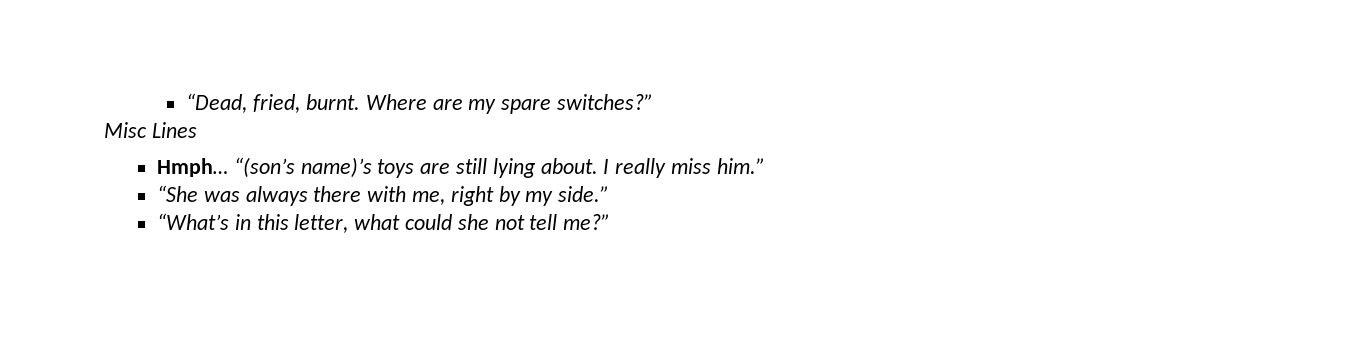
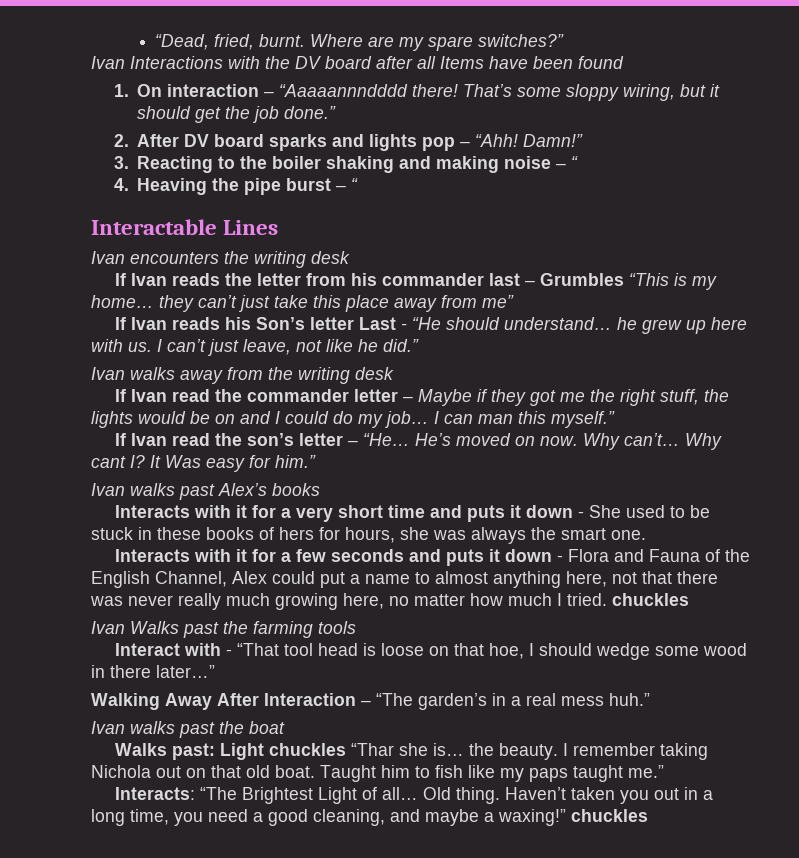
- Misc Lines
- Hmph… “(son’s name)’s toys are still lying about. I really miss him.”
- “She was always there with me, right by my side.”
- “What’s in this letter, what could she not tell me?”
+ Ivan Interactions with the DV board after all Items have been found
+ 1. On interaction – “Aaaaannndddd there! That’s some sloppy wiring, but it should get the job done.”
+ 2. After DV board sparks and lights pop – “Ahh! Damn!”
+ 3. Reacting to the boiler shaking and making noise – “
+ 4. Heaving the pipe burst – “
+ Interactable Lines
+ Ivan encounters the writing desk
+ If Ivan reads the letter from his commander last – Grumbles “This is my home… they can’t just take this place away from me”
+ If Ivan reads his Son’s letter Last - “He should understand… he grew up here with us. I can’t just leave, not like he did.”
+ Ivan walks away from the writing desk
+ If Ivan read the commander letter – Maybe if they got me the right stuff, the lights would be on and I could do my job… I can man this myself.”
+ If Ivan read the son’s letter – “He… He’s moved on now. Why can’t… Why cant I? It Was easy for him.”
+ Ivan walks past Alex’s books
+ Interacts with it for a very short time and puts it down - She used to be stuck in these books of hers for hours, she was always the smart one.
+ Interacts with it for a few seconds and puts it down - Flora and Fauna of the English Channel, Alex could put a name to almost anything here, not that there was never really much growing here, no matter how much I tried. chuckles
+ Ivan Walks past the farming tools
+ Interact with - “That tool head is loose on that hoe, I should wedge some wood in there later…”
+ Walking Away After Interaction – “The garden’s in a real mess huh.”
+ Ivan walks past the boat
+ Walks past: Light chuckles “Thar she is… the beauty. I remember taking Nichola out on that old boat. Taught him to fish like my paps taught me.”
+ Interacts: “The Brightest Light of all… Old thing. Haven’t taken you out in a long time, you need a good cleaning, and maybe a waxing!” chuckles

